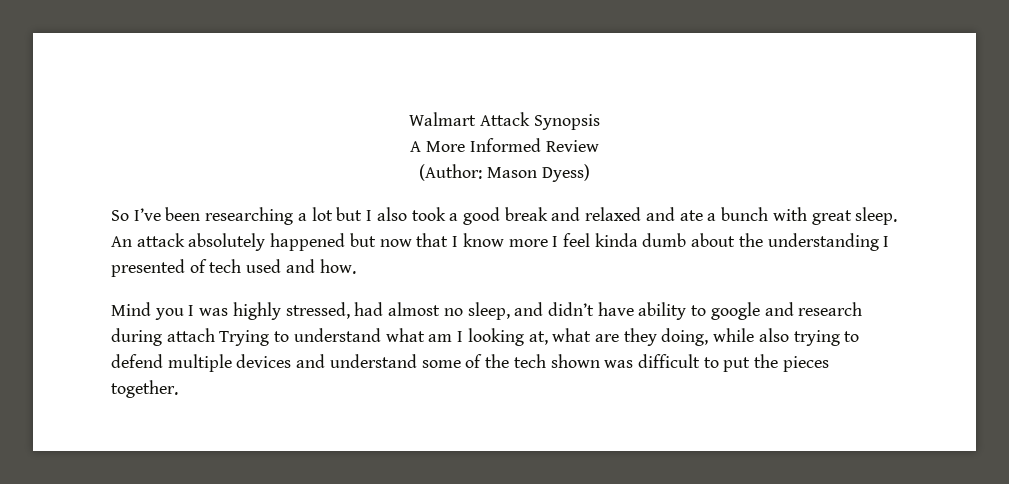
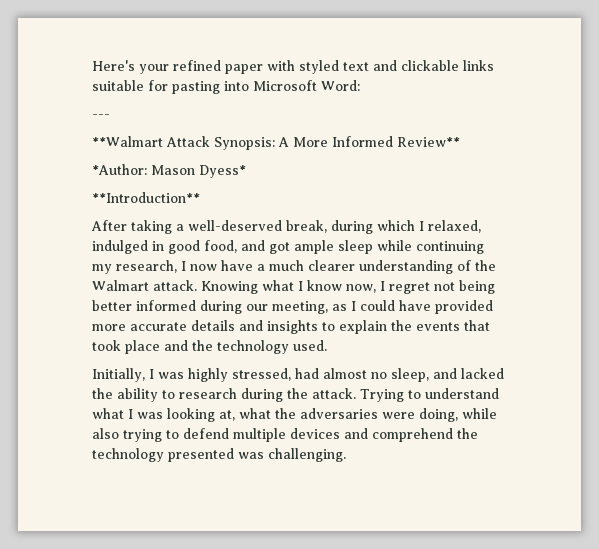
- Walmart Attack Synopsis
- A More Informed Review
- (Author: Mason Dyess)
- So I’ve been researching a lot but I also took a good break and relaxed and ate a bunch with great sleep. An attack absolutely happened but now that I know more I feel kinda dumb about the understanding I presented of tech used and how.
- Mind you I was highly stressed, had almost no sleep, and didn’t have ability to google and research during attach Trying to understand what am I looking at, what are they doing, while also trying to defend multiple devices and understand some of the tech shown was difficult to put the pieces together.
+ Here's your refined paper with styled text and clickable links suitable for pasting into Microsoft Word:
+ ---
+ **Walmart Attack Synopsis: A More Informed Review**
+ *Author: Mason Dyess*
+ **Introduction**
+ After taking a well-deserved break, during which I relaxed, indulged in good food, and got ample sleep while continuing my research, I now have a much clearer understanding of the Walmart attack. Knowing what I know now, I regret not being better informed during our meeting, as I could have provided more accurate details and insights to explain the events that took place and the technology used.
+ Initially, I was highly stressed, had almost no sleep, and lacked the ability to research during the attack. Trying to understand what I was looking at, what the adversaries were doing, while also trying to defend multiple devices and comprehend the technology presented was challenging.

